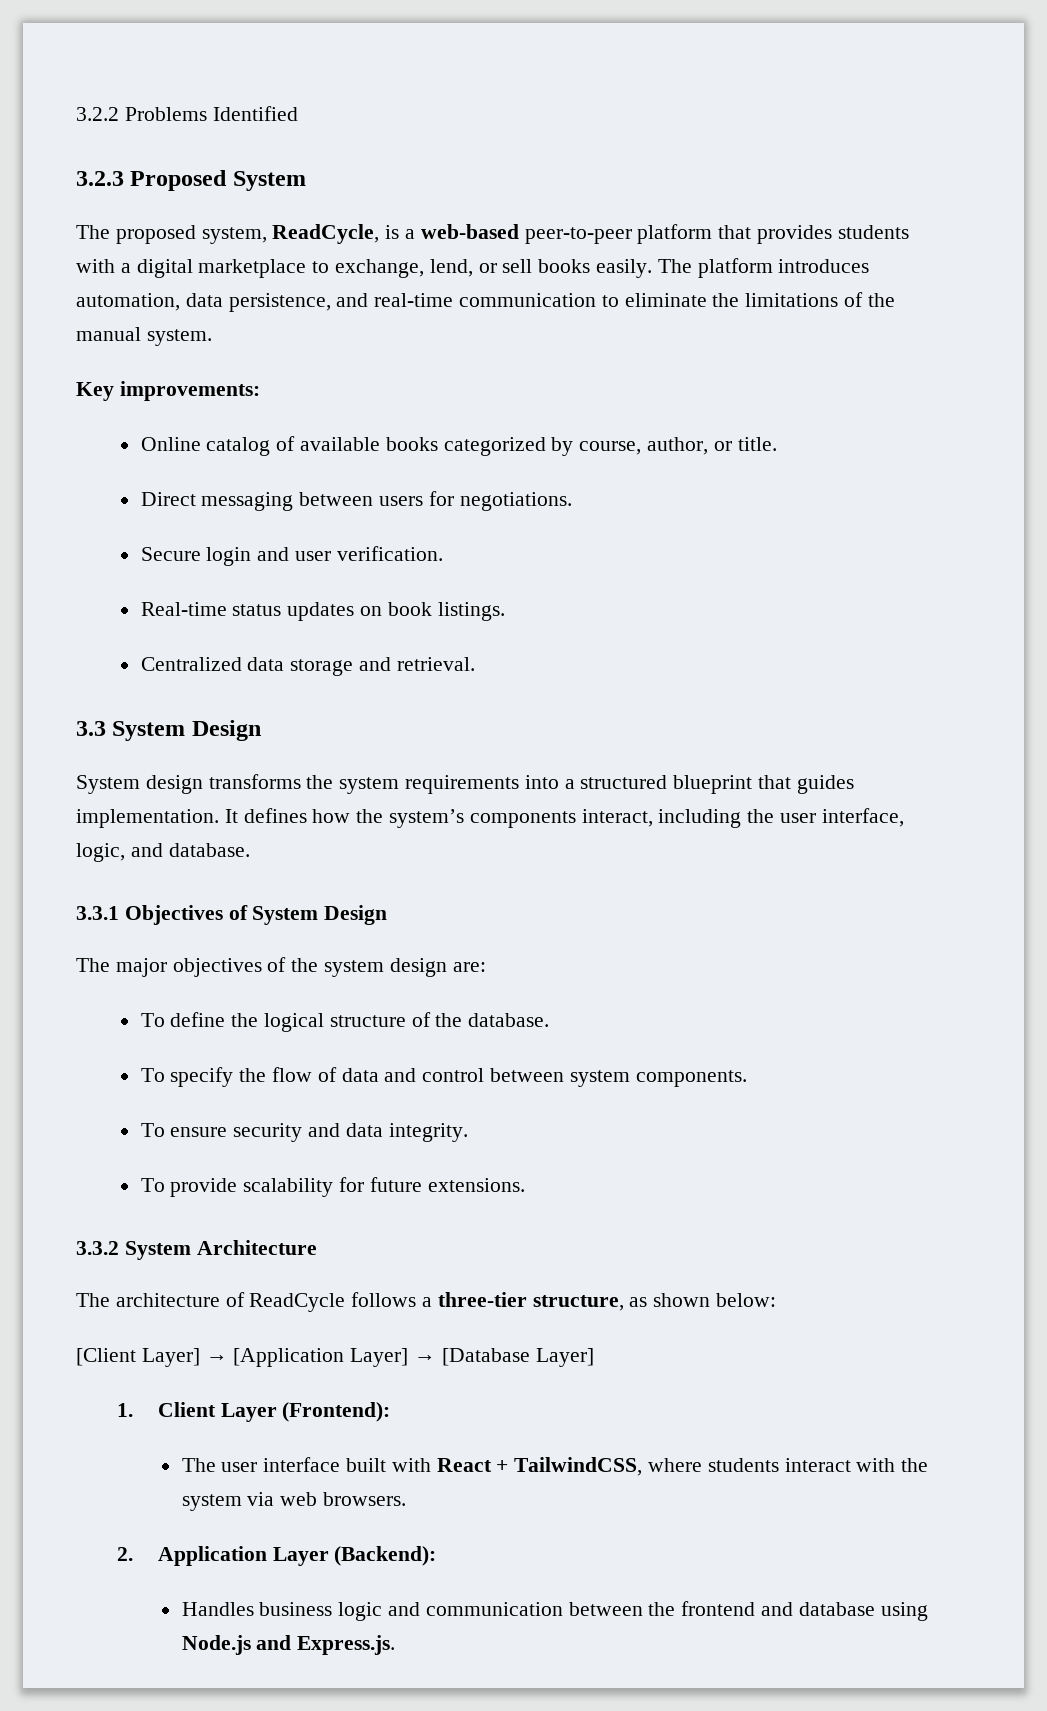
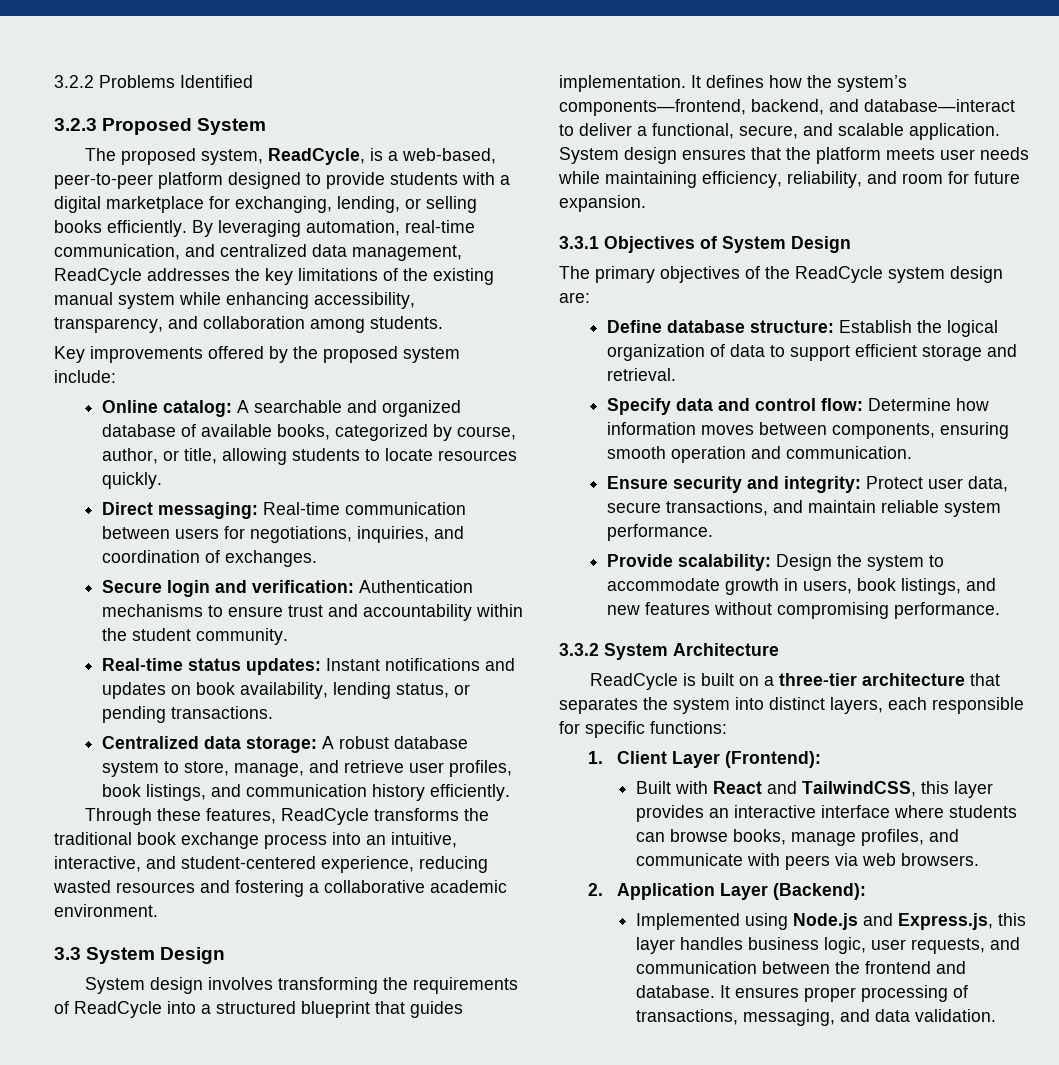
- The proposed system, ReadCycle, is a web-based peer-to-peer platform that provides students with a digital marketplace to exchange, lend, or sell books easily. The platform introduces automation, data persistence, and real-time communication to eliminate the limitations of the manual system.
- Key improvements:
- Online catalog of available books categorized by course, author, or title.
- Direct messaging between users for negotiations.
- Secure login and user verification.
- Real-time status updates on book listings.
- Centralized data storage and retrieval.
+ The proposed system, ReadCycle, is a web-based, peer-to-peer platform designed to provide students with a digital marketplace for exchanging, lending, or selling books efficiently. By leveraging automation, real-time communication, and centralized data management, ReadCycle addresses the key limitations of the existing manual system while enhancing accessibility, transparency, and collaboration among students.
+ Key improvements offered by the proposed system include:
+ Online catalog: A searchable and organized database of available books, categorized by course, author, or title, allowing students to locate resources quickly.
+ Direct messaging: Real-time communication between users for negotiations, inquiries, and coordination of exchanges.
+ Secure login and verification: Authentication mechanisms to ensure trust and accountability within the student community.
+ Real-time status updates: Instant notifications and updates on book availability, lending status, or pending transactions.
+ Centralized data storage: A robust database system to store, manage, and retrieve user profiles, book listings, and communication history efficiently.
+ Through these features, ReadCycle transforms the traditional book exchange process into an intuitive, interactive, and student-centered experience, reducing wasted resources and fostering a collaborative academic environment.
- System design transforms the system requirements into a structured blueprint that guides implementation.
+ System design involves transforming the requirements of ReadCycle into a structured blueprint that guides implementation.
- It defines how the system’s components interact, including the user interface, logic, and database.
+ It defines how the system’s components—frontend, backend, and database—interact to deliver a functional, secure, and scalable application. System design ensures that the platform meets user needs while maintaining efficiency, reliability, and room for future expansion.
- The major objectives of the system design are:
+ The primary objectives of the ReadCycle system design are:
- To define the logical structure of the database.
- To specify the flow of data and control between system components.
- To ensure security and data integrity.
- To provide scalability for future extensions.
+ Define database structure: Establish the logical organization of data to support efficient storage and retrieval.
+ Specify data and control flow: Determine how information moves between components, ensuring smooth operation and communication.
+ Ensure security and integrity: Protect user data, secure transactions, and maintain reliable system performance.
+ Provide scalability: Design the system to accommodate growth in users, book listings, and new features without compromising performance.
  3.3.2 System Architecture
- The architecture of ReadCycle follows a three-tier structure, as shown below:
- [Client Layer] → [Application Layer] → [Database Layer]
+ ReadCycle is built on a three-tier architecture that separates the system into distinct layers, each responsible for specific functions:
  1. Client Layer (Frontend):
- The user interface built with React + TailwindCSS, where students interact with the system via web browsers.
+ Built with React and TailwindCSS, this layer provides an interactive interface where students can browse books, manage profiles, and communicate with peers via web browsers.
- Handles business logic and communication between the frontend and database using Node.js and Express.js.
+ Implemented using Node.js and Express.js, this layer handles business logic, user requests, and communication between the frontend and database. It ensures proper processing of transactions, messaging, and data validation.

